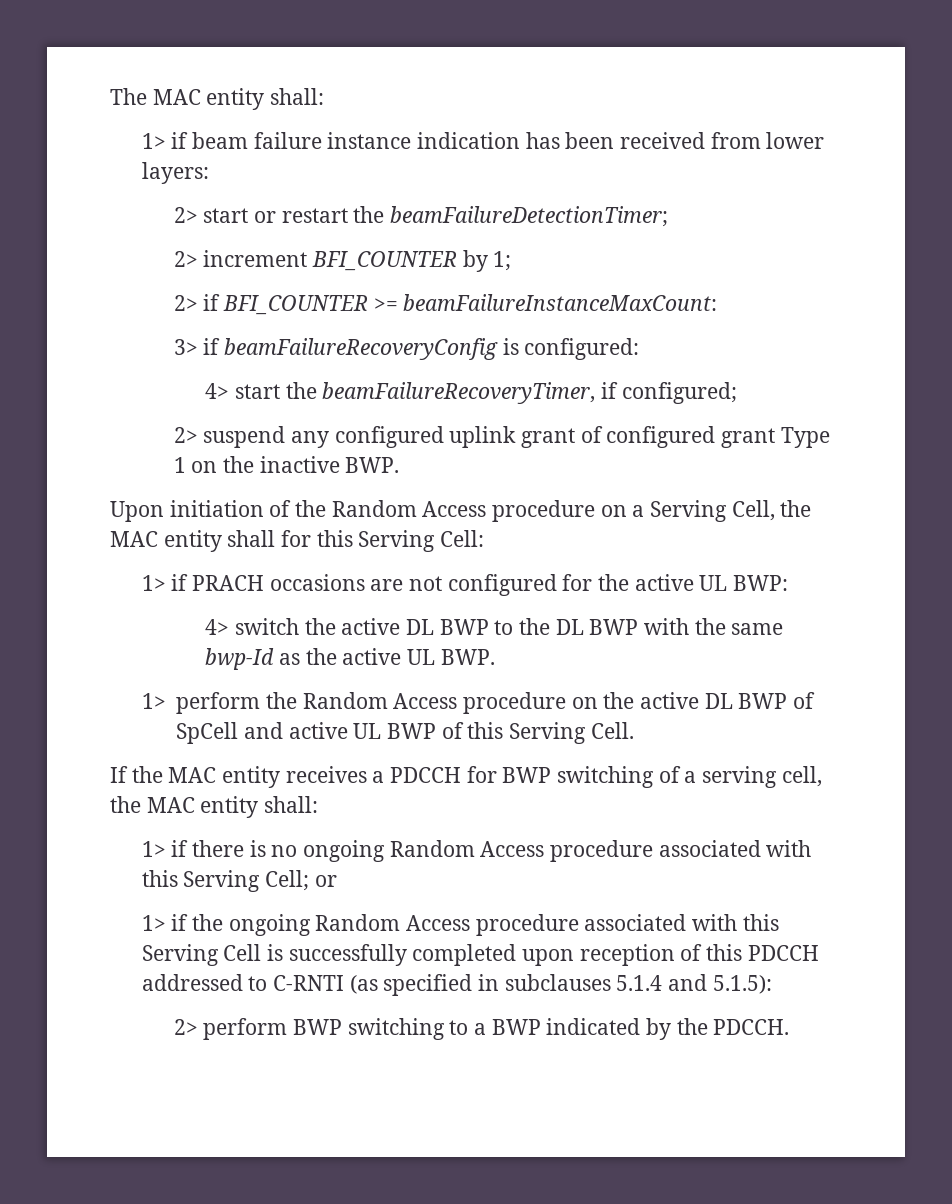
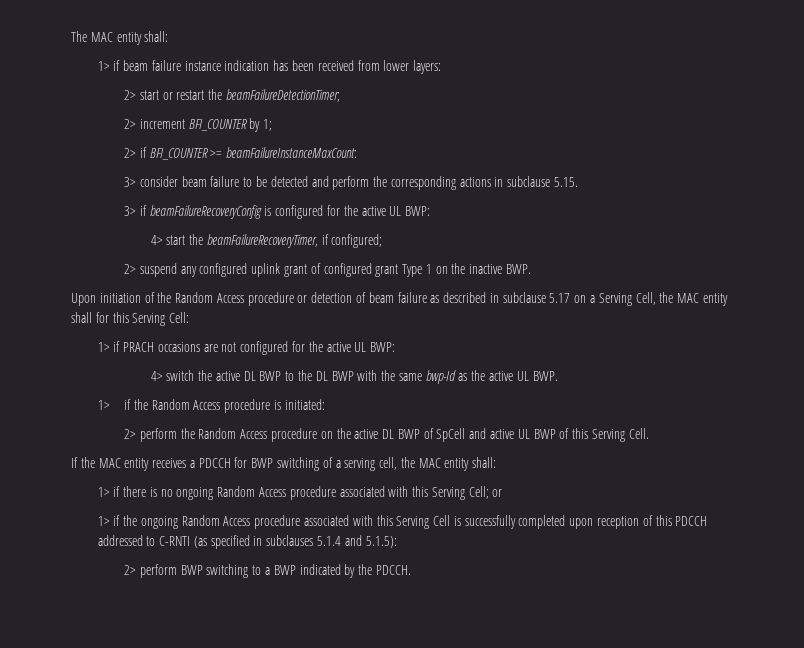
- 3> if beamFailureRecoveryConfig is configured:
+ 3> consider beam failure to be detected and perform the corresponding actions in subclause 5.15.
+ 3> if beamFailureRecoveryConfig is configured for the active UL BWP:
- Upon initiation of the Random Access procedure on a Serving Cell, the MAC entity shall for this Serving Cell:
+ Upon initiation of the Random Access procedure or detection of beam failure as described in subclause 5.17 on a Serving Cell, the MAC entity shall for this Serving Cell:
- 1> perform the Random Access procedure on the active DL BWP of SpCell and active UL BWP of this Serving Cell.
+ 1> if the Random Access procedure is initiated:
+ 2> perform the Random Access procedure on the active DL BWP of SpCell and active UL BWP of this Serving Cell.

